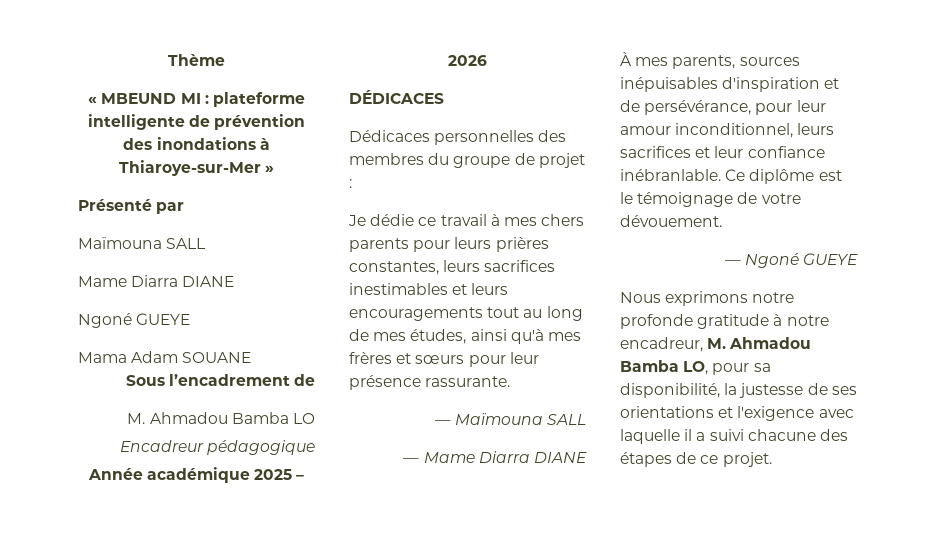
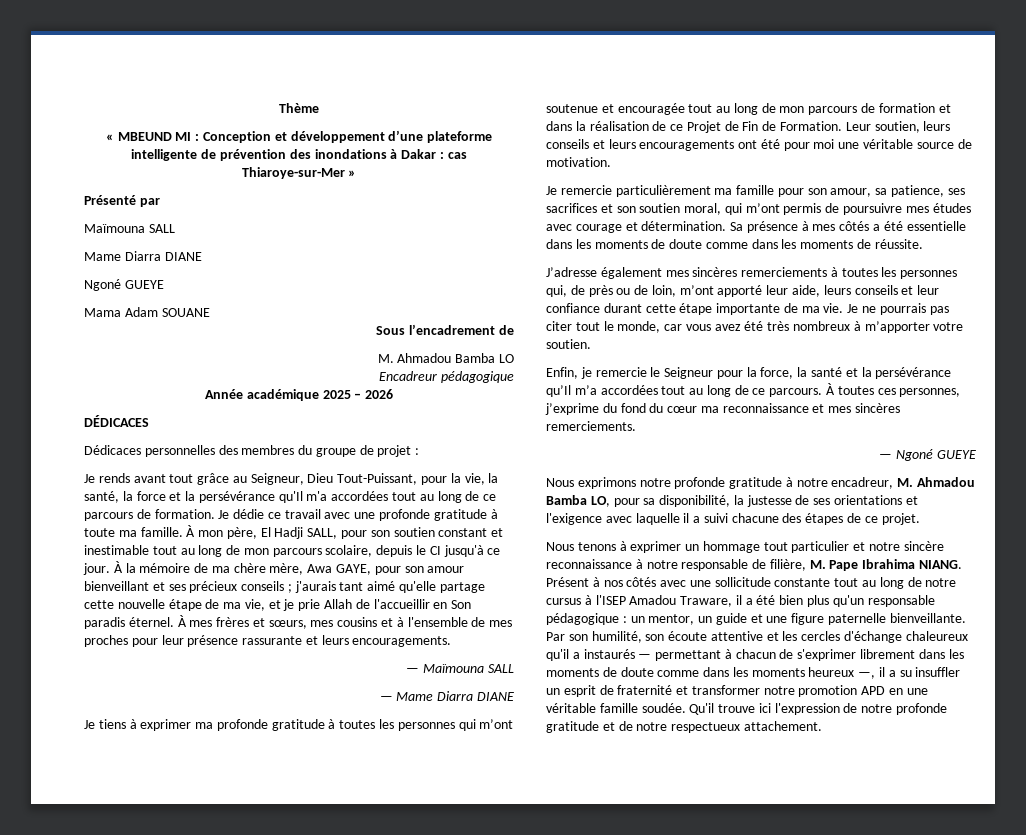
- « MBEUND MI : plateforme intelligente de prévention des inondations à Thiaroye-sur-Mer »
+ « MBEUND MI : Conception et développement d’une plateforme intelligente de prévention des inondations à Dakar : cas Thiaroye-sur-Mer »
- Je dédie ce travail à mes chers parents pour leurs prières constantes, leurs sacrifices inestimables et leurs encouragements tout au long de mes études, ainsi qu'à mes frères et sœurs pour leur présence rassurante.
+ Je rends avant tout grâce au Seigneur, Dieu Tout-Puissant, pour la vie, la santé, la force et la persévérance qu'Il m'a accordées tout au long de ce parcours de formation. Je dédie ce travail avec une profonde gratitude à toute ma famille. À mon père, El Hadji SALL, pour son soutien constant et inestimable tout au long de mon parcours scolaire, depuis le CI jusqu'à ce jour. À la mémoire de ma chère mère, Awa GAYE, pour son amour bienveillant et ses précieux conseils ; j'aurais tant aimé qu'elle partage cette nouvelle étape de ma vie, et je prie Allah de l'accueillir en Son paradis éternel. À mes frères et sœurs, mes cousins et à l'ensemble de mes proches pour leur présence rassurante et leurs encouragements.
- À mes parents, sources inépuisables d'inspiration et de persévérance, pour leur amour inconditionnel, leurs sacrifices et leur confiance inébranlable. Ce diplôme est le témoignage de votre dévouement.
+ Je tiens à exprimer ma profonde gratitude à toutes les personnes qui m’ont soutenue et encouragée tout au long de mon parcours de formation et dans la réalisation de ce Projet de Fin de Formation. Leur soutien, leurs conseils et leurs encouragements ont été pour moi une véritable source de motivation.
+ Je remercie particulièrement ma famille pour son amour, sa patience, ses sacrifices et son soutien moral, qui m’ont permis de poursuivre mes études avec courage et détermination. Sa présence à mes côtés a été essentielle dans les moments de doute comme dans les moments de réussite.
+ J’adresse également mes sincères remerciements à toutes les personnes qui, de près ou de loin, m’ont apporté leur aide, leurs conseils et leur confiance durant cette étape importante de ma vie. Je ne pourrais pas citer tout le monde, car vous avez été très nombreux à m’apporter votre soutien.
+ Enfin, je remercie le Seigneur pour la force, la santé et la persévérance qu’Il m’a accordées tout au long de ce parcours. À toutes ces personnes, j’exprime du fond du cœur ma reconnaissance et mes sincères remerciements.
+ Nous tenons à exprimer un hommage tout particulier et notre sincère reconnaissance à notre responsable de filière, M. Pape Ibrahima NIANG. Présent à nos côtés avec une sollicitude constante tout au long de notre cursus à l'ISEP Amadou Traware, il a été bien plus qu'un responsable pédagogique : un mentor, un guide et une figure paternelle bienveillante. Par son humilité, son écoute attentive et les cercles d'échange chaleureux qu'il a instaurés — permettant à chacun de s'exprimer librement dans les moments de doute comme dans les moments heureux —, il a su insuffler un esprit de fraternité et transformer notre promotion APD en une véritable famille soudée. Qu'il trouve ici l'expression de notre profonde gratitude et de notre respectueux attachement.

